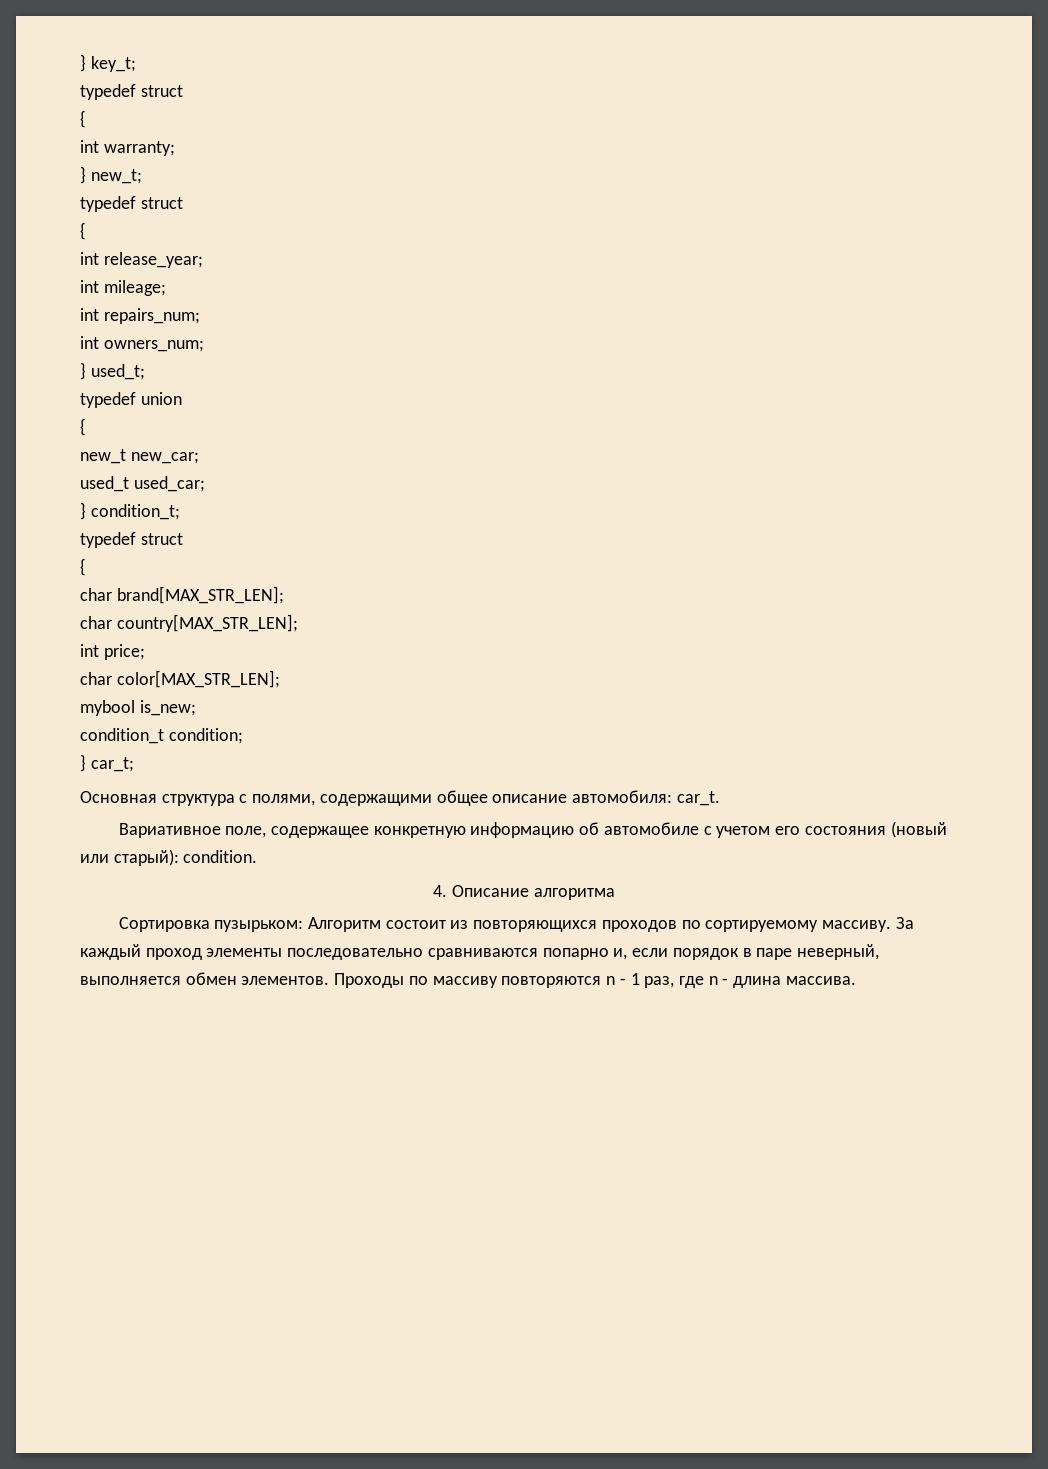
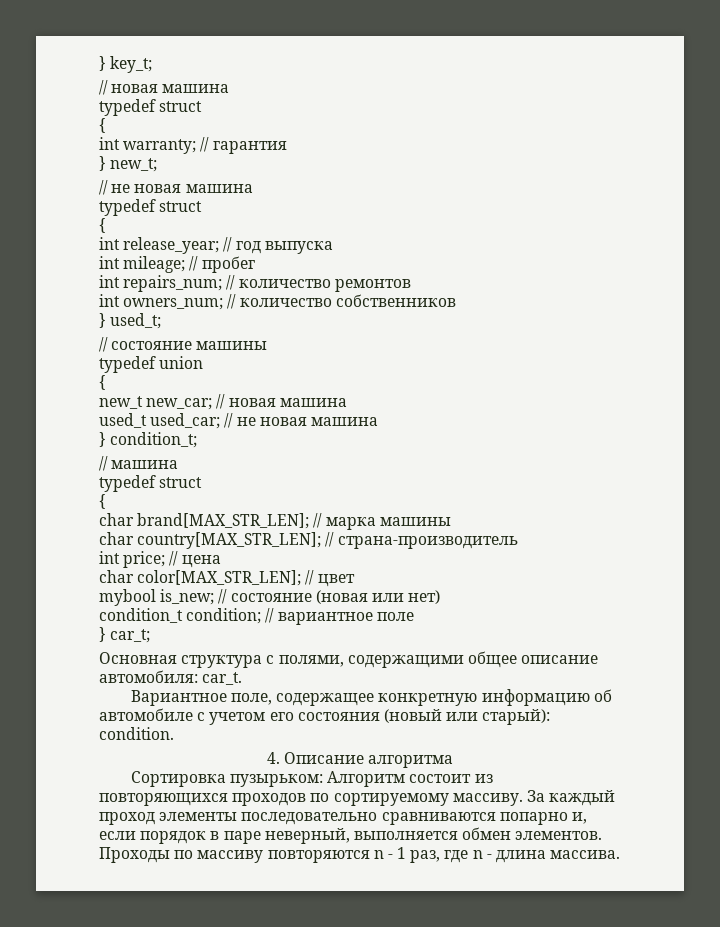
  } key_t;
+ // новая машина
- int warranty;
+ int warranty; // гарантия
  } new_t;
+ // не новая машина
- int release_year;
+ int release_year; // год выпуска
- int mileage;
+ int mileage; // пробег
- int repairs_num;
+ int repairs_num; // количество ремонтов
- int owners_num;
+ int owners_num; // количество собственников
+ // состояние машины
- new_t new_car;
+ new_t new_car; // новая машина
- used_t used_car;
+ used_t used_car; // не новая машина
+ // машина
- char brand[MAX_STR_LEN];
+ char brand[MAX_STR_LEN]; // марка машины
- char country[MAX_STR_LEN];
+ char country[MAX_STR_LEN]; // страна-производитель
- int price;
+ int price; // цена
- char color[MAX_STR_LEN];
+ char color[MAX_STR_LEN]; // цвет
- mybool is_new;
+ mybool is_new; // состояние (новая или нет)
- condition_t condition;
+ condition_t condition; // вариантное поле
- Вариативное поле, содержащее конкретную информацию об автомобиле с учетом его состояния (новый или старый): condition.
+ Вариантное поле, содержащее конкретную информацию об автомобиле с учетом его состояния (новый или старый): condition.

